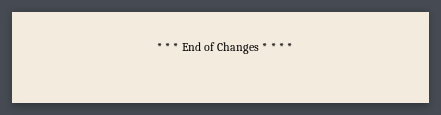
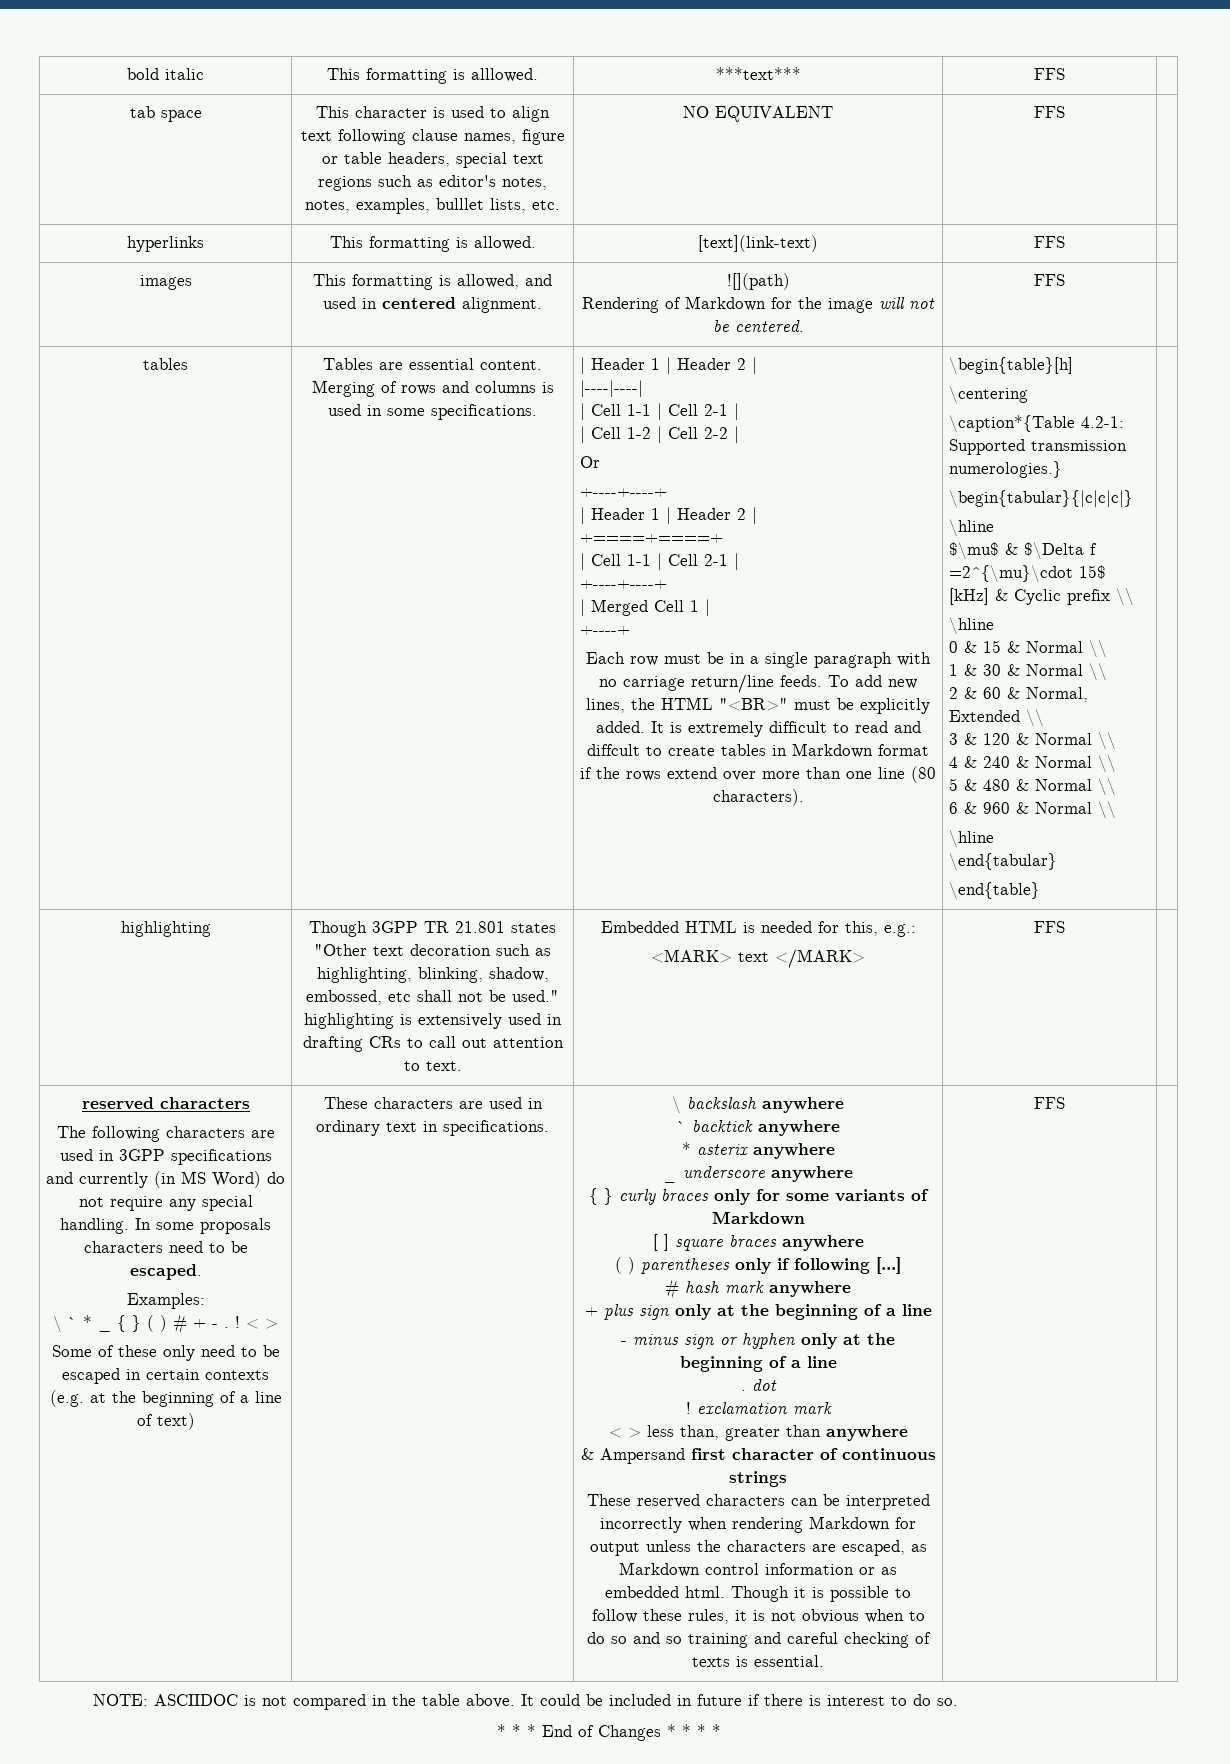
+ bold italic | This formatting is alllowed. | ***text*** | FFS |
+ tab space | This character is used to align text following clause names, figure or table headers, special text regions such as editor's notes, notes, examples, bulllet lists, etc. | NO EQUIVALENT | FFS |
+ hyperlinks | This formatting is allowed. | [text](link-text) | FFS |
+ images | This formatting is allowed, and used in centered alignment. | ![](path)
+ Rendering of Markdown for the image will not be centered. | FFS |
+ tables | Tables are essential content. Merging of rows and columns is used in some specifications. | | Header 1 | Header 2 |
+ |----|----|
+ | Cell 1-1 | Cell 2-1 |
+ | Cell 1-2 | Cell 2-2 |
+ Or
+ +----+----+
+ | Header 1 | Header 2 |
+ +====+====+
+ | Cell 1-1 | Cell 2-1 |
+ +----+----+
+ | Merged Cell 1 |
+ +----+
+ Each row must be in a single paragraph with no carriage return/line feeds. To add new lines, the HTML "<BR>" must be explicitly added. It is extremely difficult to read and diffcult to create tables in Markdown format if the rows extend over more than one line (80 characters). | \begin{table}[h]
+ \centering
+ \caption*{Table 4.2-1: Supported transmission numerologies.}
+ \begin{tabular}{|c|c|c|}
+ \hline
+ $\mu$ & $\Delta f =2^{\mu}\cdot 15$ [kHz] & Cyclic prefix \\
+ \hline
+ 0 & 15 & Normal \\
+ 1 & 30 & Normal \\
+ 2 & 60 & Normal, Extended \\
+ 3 & 120 & Normal \\
+ 4 & 240 & Normal \\
+ 5 & 480 & Normal \\
+ 6 & 960 & Normal \\
+ \hline
+ \end{tabular}
+ \end{table} |
+ highlighting | Though 3GPP TR 21.801 states "Other text decoration such as highlighting, blinking, shadow, embossed, etc shall not be used." highlighting is extensively used in drafting CRs to call out attention to text. | Embedded HTML is needed for this, e.g.:
+ <MARK> text </MARK> | FFS |
+ reserved characters
+ The following characters are used in 3GPP specifications and currently (in MS Word) do not require any special handling. In some proposals characters need to be escaped.
+ Examples:
+ \ ` * _ { } ( ) # + - . ! < >
+ Some of these only need to be escaped in certain contexts (e.g. at the beginning of a line of text) | These characters are used in ordinary text in specifications. | \ backslash anywhere
+ ` backtick anywhere
+ * asterix anywhere
+ _ underscore anywhere
+ { } curly braces only for some variants of Markdown
+ [ ] square braces anywhere
+ ( ) parentheses only if following [...]
+ # hash mark anywhere
+ + plus sign only at the beginning of a line
+ - minus sign or hyphen only at the beginning of a line
+ . dot
+ ! exclamation mark
+ < > less than, greater than anywhere
+ & Ampersand first character of continuous strings
+ These reserved characters can be interpreted incorrectly when rendering Markdown for output unless the characters are escaped, as Markdown control information or as embedded html. Though it is possible to follow these rules, it is not obvious when to do so and so training and careful checking of texts is essential. | FFS |
+ NOTE: ASCIIDOC is not compared in the table above. It could be included in future if there is interest to do so.

